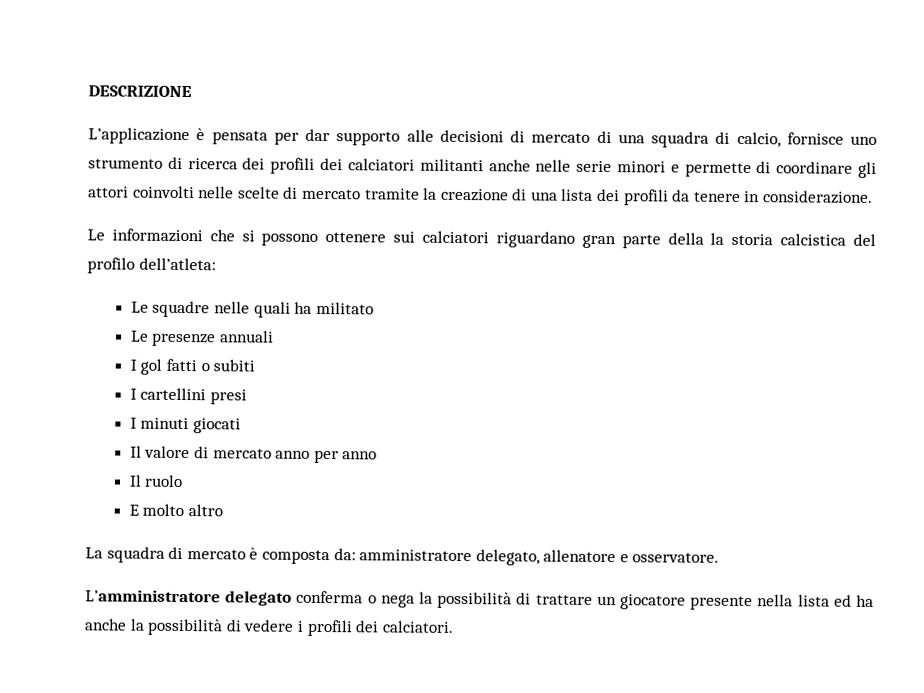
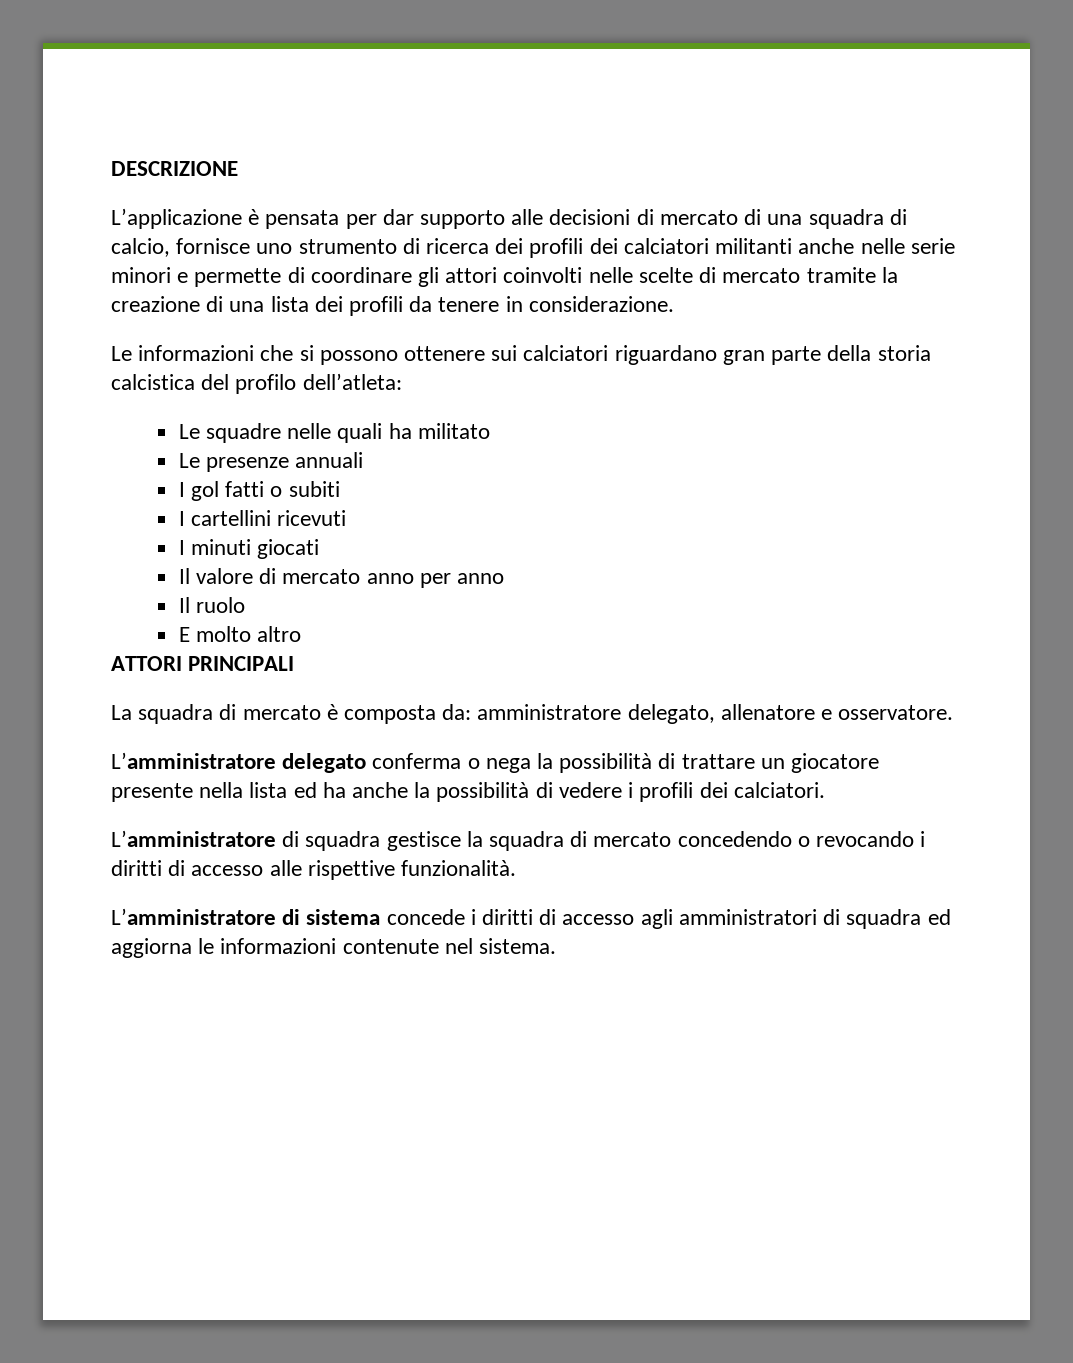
- Le informazioni che si possono ottenere sui calciatori riguardano gran parte della la storia calcistica del profilo dell’atleta:
+ Le informazioni che si possono ottenere sui calciatori riguardano gran parte della storia calcistica del profilo dell’atleta:
- I cartellini presi
+ I cartellini ricevuti
+ ATTORI PRINCIPALI
+ L’amministratore di squadra gestisce la squadra di mercato concedendo o revocando i diritti di accesso alle rispettive funzionalità.
+ L’amministratore di sistema concede i diritti di accesso agli amministratori di squadra ed aggiorna le informazioni contenute nel sistema.

